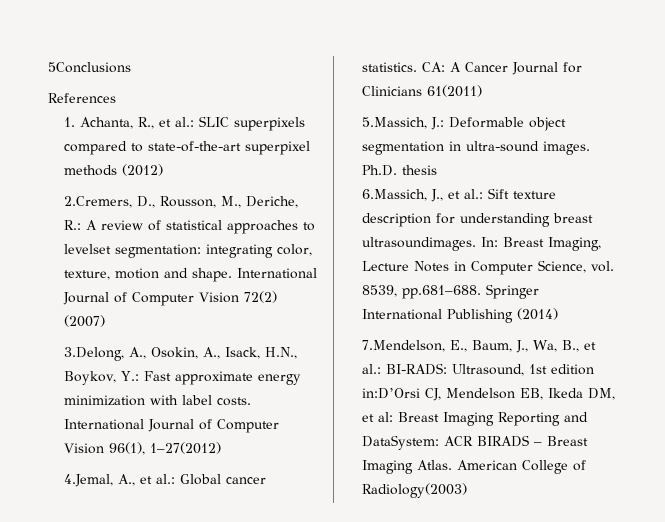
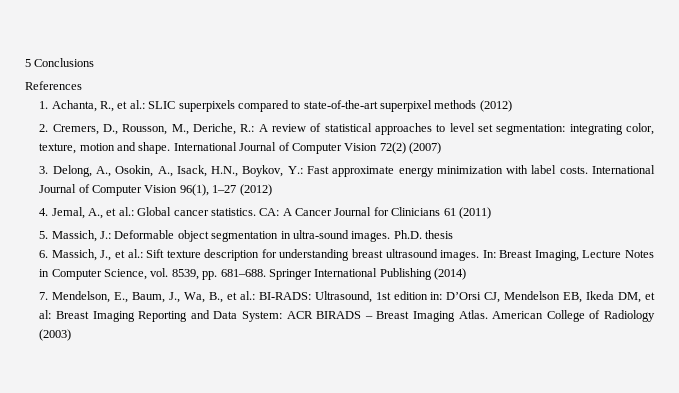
- 5Conclusions
+ 5 Conclusions
- 2.Cremers, D., Rousson, M., Deriche, R.: A review of statistical approaches to levelset segmentation: integrating color, texture, motion and shape.
+ 2. Cremers, D., Rousson, M., Deriche, R.: A review of statistical approaches to level set segmentation: integrating color, texture, motion and shape.
- 3.Delong, A., Osokin, A., Isack, H.N., Boykov, Y.: Fast approximate energy minimization with label costs.
+ 3. Delong, A., Osokin, A., Isack, H.N., Boykov, Y.: Fast approximate energy minimization with label costs.
- International Journal of Computer Vision 96(1), 1–27(2012)
- 4.Jemal, A., et al.: Global cancer statistics.
+ International Journal of Computer Vision 96(1), 1–27 (2012)
+ 4. Jemal, A., et al.: Global cancer statistics.
- CA: A Cancer Journal for Clinicians 61(2011)
- 5.Massich, J.: Deformable object segmentation in ultra-sound images.
+ CA: A Cancer Journal for Clinicians 61 (2011)
+ 5. Massich, J.: Deformable object segmentation in ultra-sound images.
- 6.Massich, J., et al.: Sift texture description for understanding breast ultrasoundimages.
+ 6. Massich, J., et al.: Sift texture description for understanding breast ultrasound images.
- In: Breast Imaging, Lecture Notes in Computer Science, vol. 8539, pp.681–688. Springer International Publishing (2014)
+ In: Breast Imaging, Lecture Notes in Computer Science, vol. 8539, pp. 681–688. Springer International Publishing (2014)
- 7.Mendelson, E., Baum, J., Wa, B., et al.: BI-RADS: Ultrasound, 1st edition in:D’Orsi CJ, Mendelson EB, Ikeda DM, et al: Breast Imaging Reporting and DataSystem: ACR BIRADS – Breast Imaging Atlas.
+ 7. Mendelson, E., Baum, J., Wa, B., et al.: BI-RADS: Ultrasound, 1st edition in: D’Orsi CJ, Mendelson EB, Ikeda DM, et al: Breast Imaging Reporting and Data System: ACR BIRADS – Breast Imaging Atlas.
- American College of Radiology(2003)
+ American College of Radiology (2003)

